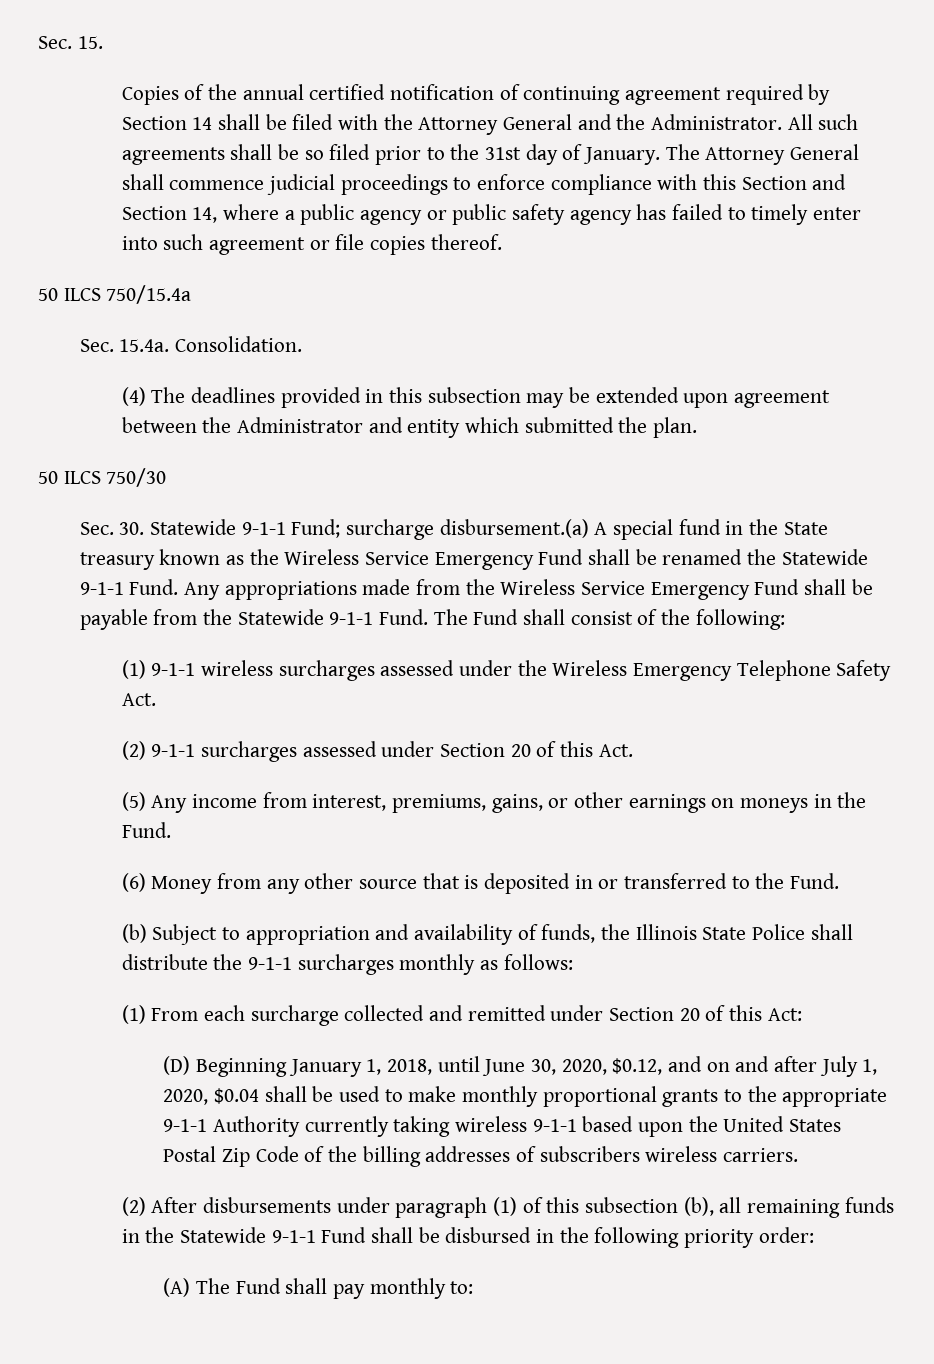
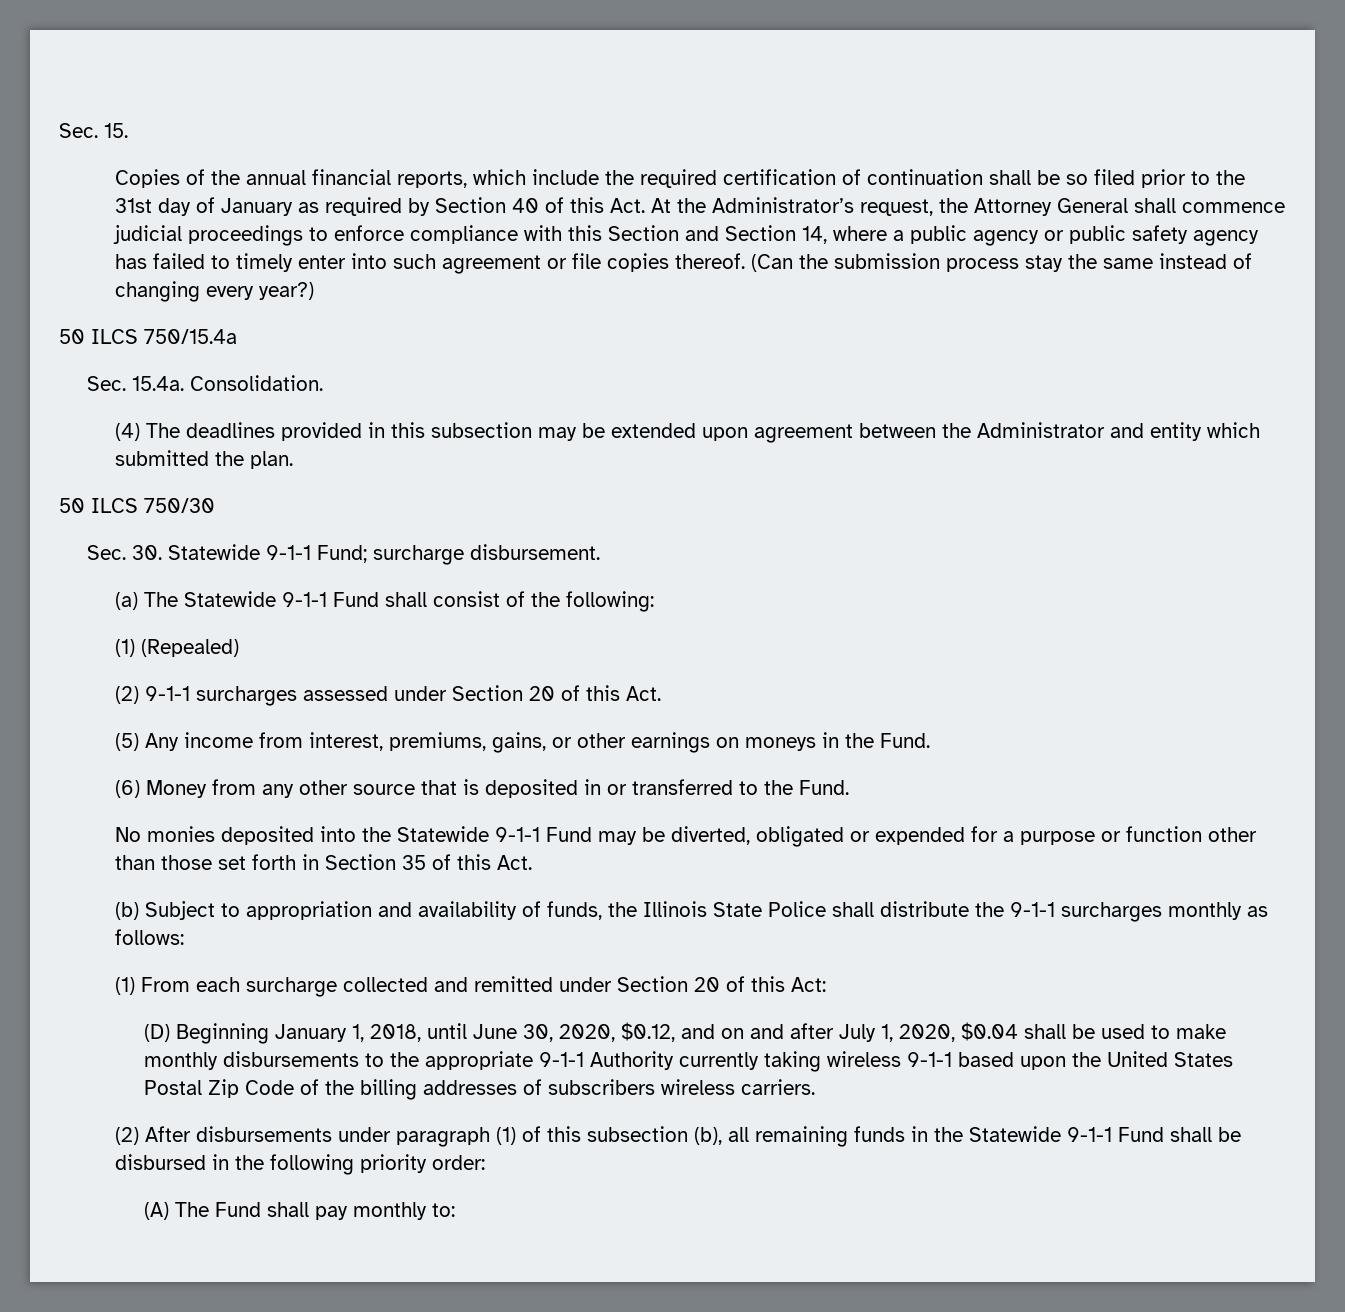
- Copies of the annual certified notification of continuing agreement required by Section 14 shall be filed with the Attorney General and the Administrator. All such agreements shall be so filed prior to the 31st day of January. The Attorney General shall commence judicial proceedings to enforce compliance with this Section and Section 14, where a public agency or public safety agency has failed to timely enter into such agreement or file copies thereof.
+ Copies of the annual financial reports, which include the required certification of continuation shall be so filed prior to the 31st day of January as required by Section 40 of this Act. At the Administrator’s request, the Attorney General shall commence judicial proceedings to enforce compliance with this Section and Section 14, where a public agency or public safety agency has failed to timely enter into such agreement or file copies thereof. (Can the submission process stay the same instead of changing every year?)
- Sec. 30. Statewide 9-1-1 Fund; surcharge disbursement.(a) A special fund in the State treasury known as the Wireless Service Emergency Fund shall be renamed the Statewide 9-1-1 Fund. Any appropriations made from the Wireless Service Emergency Fund shall be payable from the Statewide 9-1-1 Fund. The Fund shall consist of the following:
+ Sec. 30. Statewide 9-1-1 Fund; surcharge disbursement.
+ (a) The Statewide 9-1-1 Fund shall consist of the following:
- (1) 9-1-1 wireless surcharges assessed under the Wireless Emergency Telephone Safety Act.
+ (1) (Repealed)
+ No monies deposited into the Statewide 9-1-1 Fund may be diverted, obligated or expended for a purpose or function other than those set forth in Section 35 of this Act.
- (D) Beginning January 1, 2018, until June 30, 2020, $0.12, and on and after July 1, 2020, $0.04 shall be used to make monthly proportional grants to the appropriate 9-1-1 Authority currently taking wireless 9-1-1 based upon the United States Postal Zip Code of the billing addresses of subscribers wireless carriers.
+ (D) Beginning January 1, 2018, until June 30, 2020, $0.12, and on and after July 1, 2020, $0.04 shall be used to make monthly disbursements to the appropriate 9-1-1 Authority currently taking wireless 9-1-1 based upon the United States Postal Zip Code of the billing addresses of subscribers wireless carriers.

